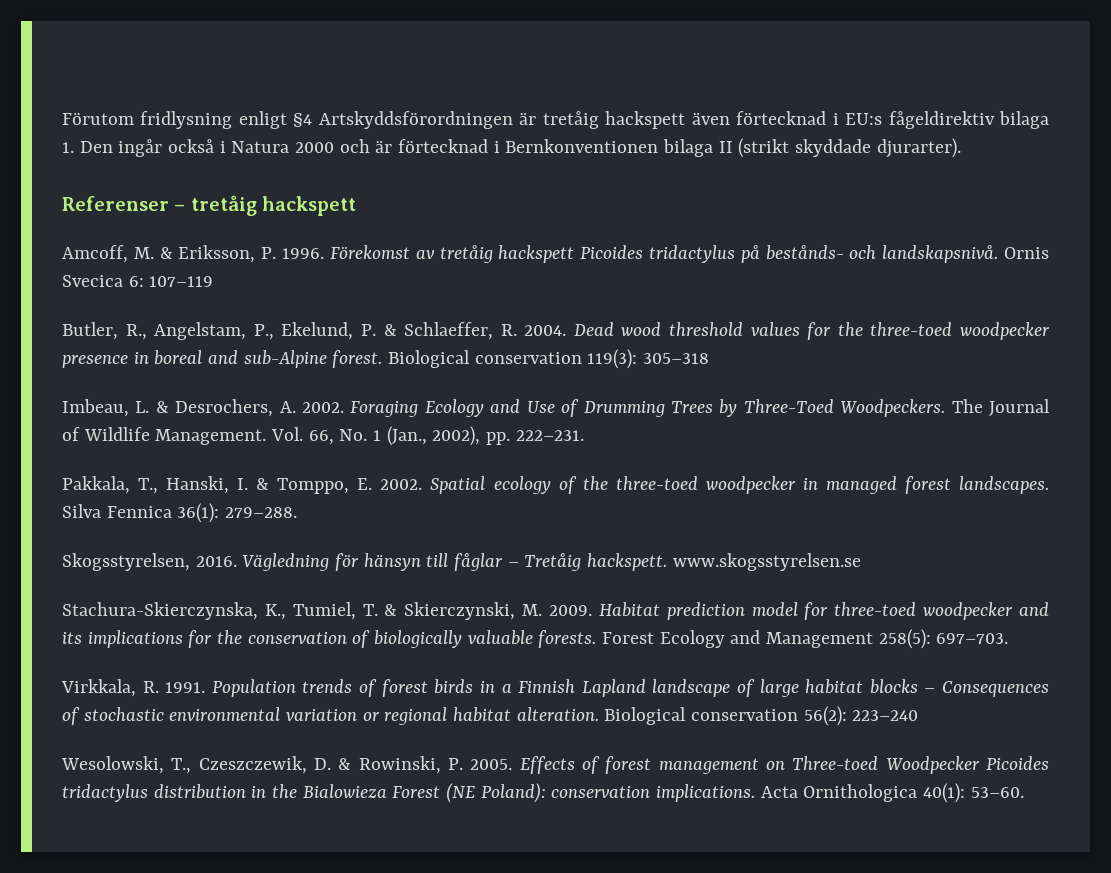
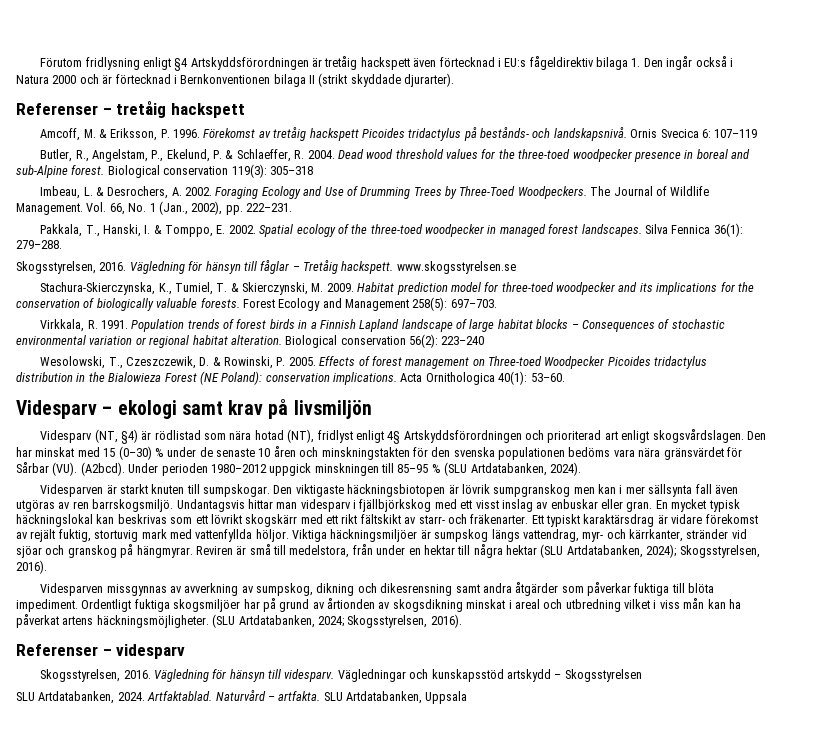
+ Videsparv – ekologi samt krav på livsmiljön
+ Videsparv (NT, §4) är rödlistad som nära hotad (NT), fridlyst enligt 4§ Artskyddsförordningen och prioriterad art enligt skogsvårdslagen. Den har minskat med 15 (0–30) % under de senaste 10 åren och minskningstakten för den svenska populationen bedöms vara nära gränsvärdet för Sårbar (VU). (A2bcd). Under perioden 1980–2012 uppgick minskningen till 85–95 % (SLU Artdatabanken, 2024).
+ Videsparven är starkt knuten till sumpskogar. Den viktigaste häckningsbiotopen är lövrik sumpgranskog men kan i mer sällsynta fall även utgöras av ren barrskogsmiljö. Undantagsvis hittar man videsparv i fjällbjörkskog med ett visst inslag av enbuskar eller gran. En mycket typisk häckningslokal kan beskrivas som ett lövrikt skogskärr med ett rikt fältskikt av starr- och fräkenarter. Ett typiskt karaktärsdrag är vidare förekomst av rejält fuktig, stortuvig mark med vattenfyllda höljor. Viktiga häckningsmiljöer är sumpskog längs vattendrag, myr- och kärrkanter, stränder vid sjöar och granskog på hängmyrar. Reviren är små till medelstora, från under en hektar till några hektar (SLU Artdatabanken, 2024); Skogsstyrelsen, 2016).
+ Videsparven missgynnas av avverkning av sumpskog, dikning och dikesrensning samt andra åtgärder som påverkar fuktiga till blöta impediment. Ordentligt fuktiga skogsmiljöer har på grund av årtionden av skogsdikning minskat i areal och utbredning vilket i viss mån kan ha påverkat artens häckningsmöjligheter. (SLU Artdatabanken, 2024; Skogsstyrelsen, 2016).
+ Referenser – videsparv
+ Skogsstyrelsen, 2016. Vägledning för hänsyn till videsparv. Vägledningar och kunskapsstöd artskydd – Skogsstyrelsen
+ SLU Artdatabanken, 2024. Artfaktablad. Naturvård – artfakta. SLU Artdatabanken, Uppsala

